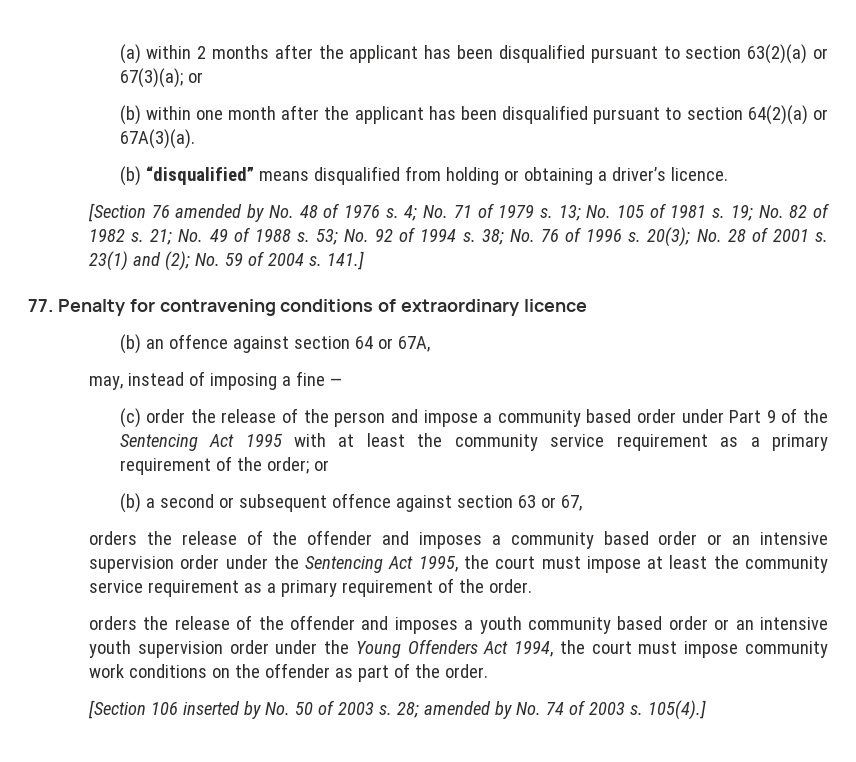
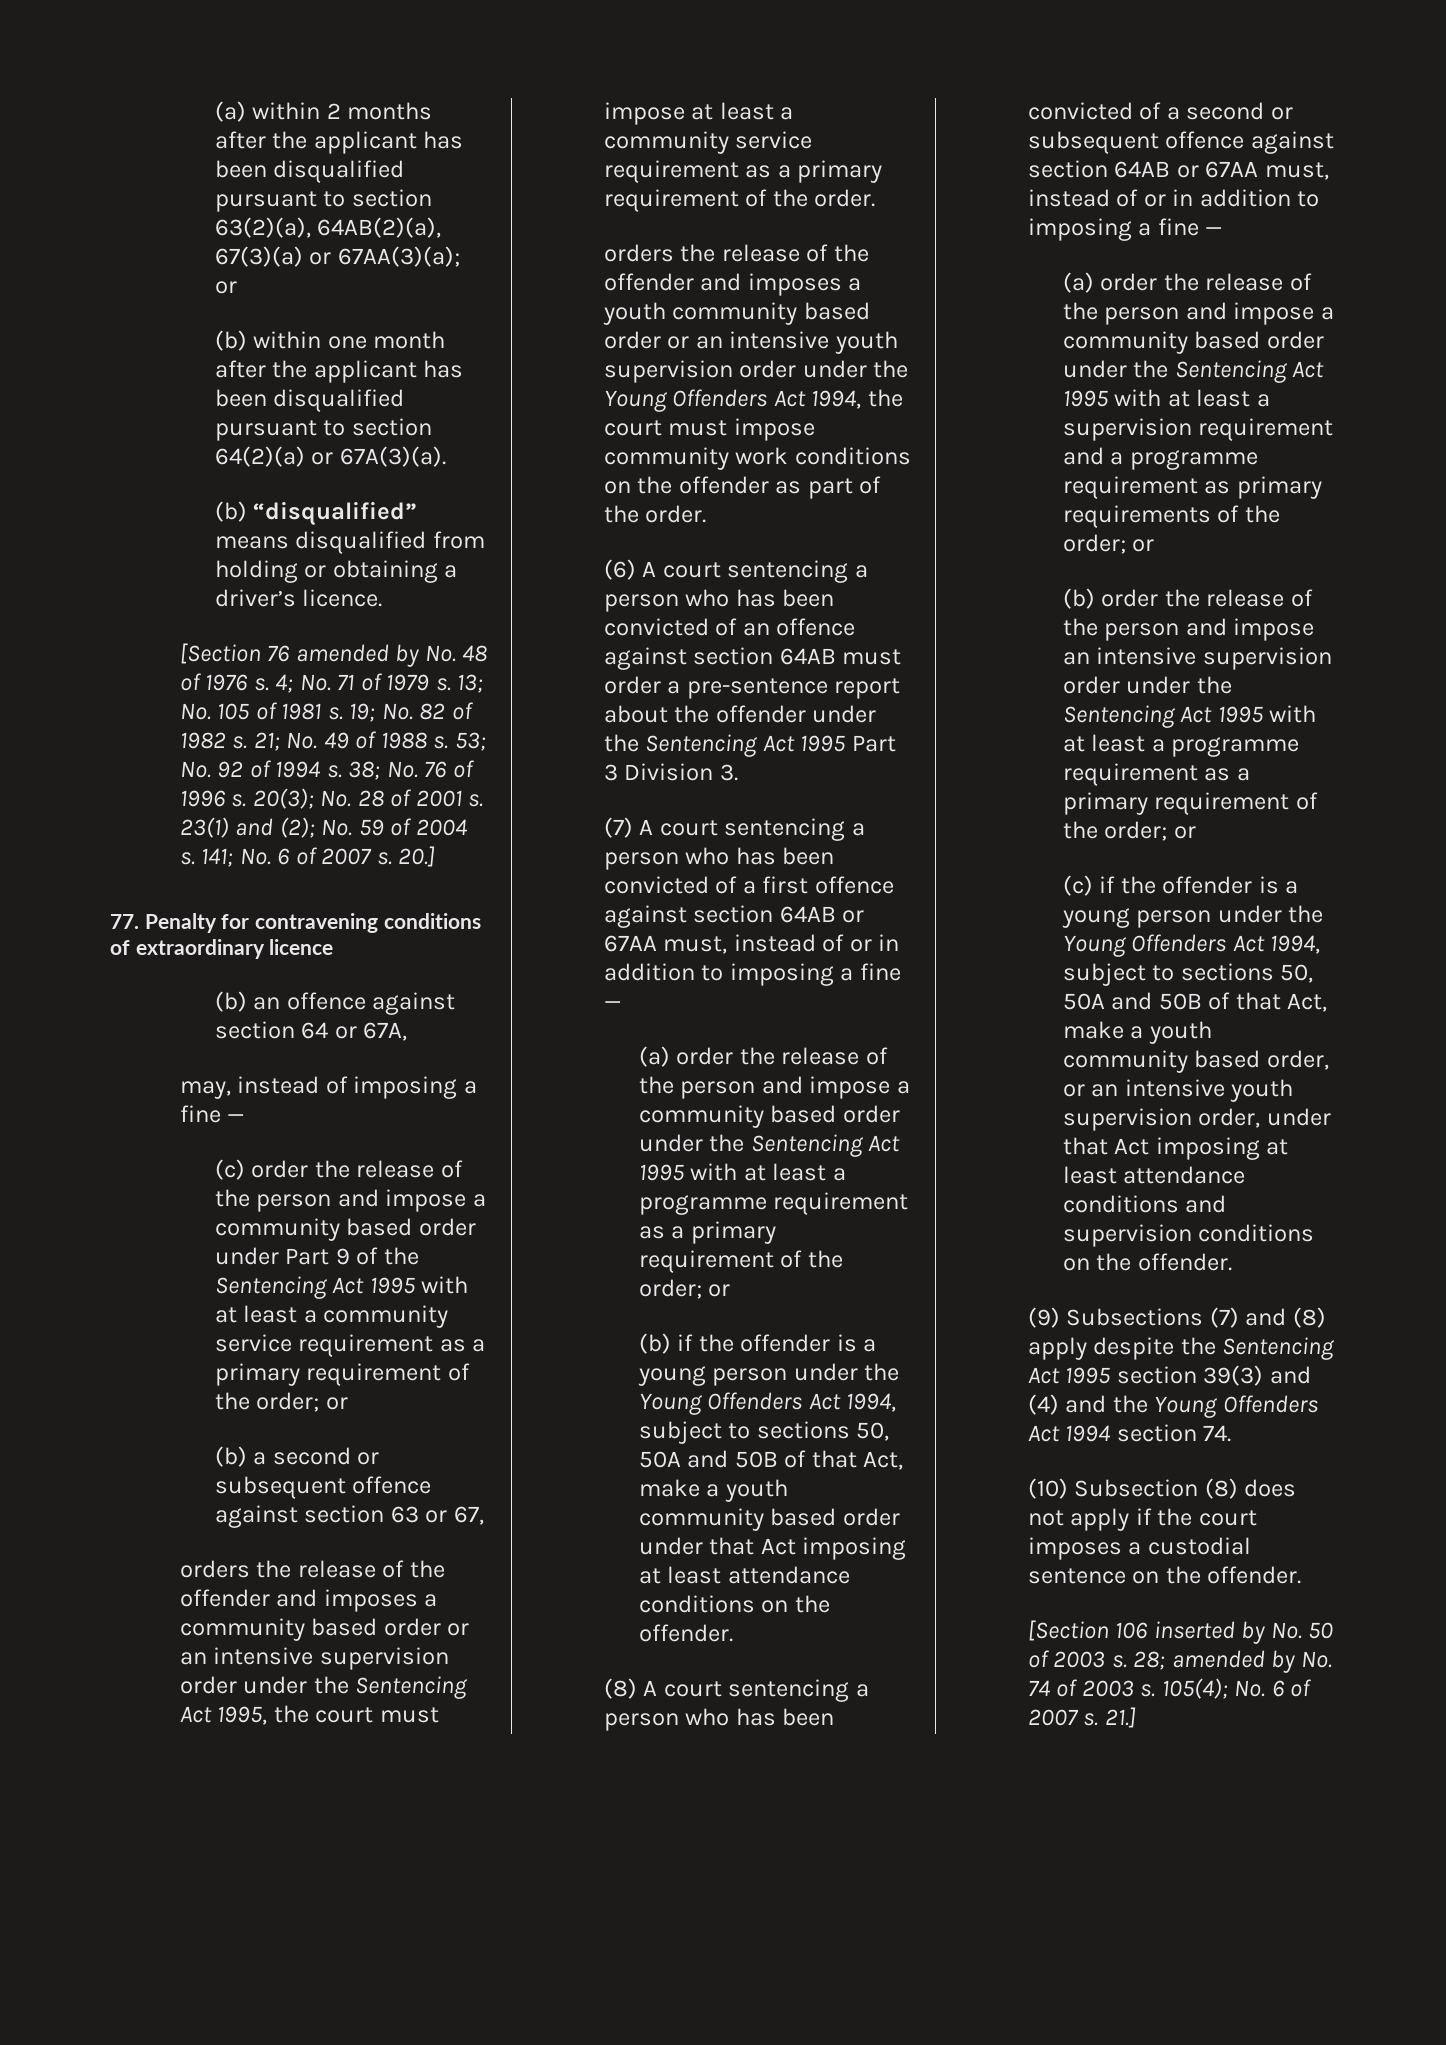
- (a) within 2 months after the applicant has been disqualified pursuant to section 63(2)(a) or 67(3)(a); or
+ (a) within 2 months after the applicant has been disqualified pursuant to section 63(2)(a), 64AB(2)(a), 67(3)(a) or 67AA(3)(a); or
- 141.]
+ 141; No. 6 of 2007 s. 20.]
- (c) order the release of the person and impose a community based order under Part 9 of the Sentencing Act 1995 with at least the community service requirement as a primary requirement of the order; or
+ (c) order the release of the person and impose a community based order under Part 9 of the Sentencing Act 1995 with at least a community service requirement as a primary requirement of the order; or
- orders the release of the offender and imposes a community based order or an intensive supervision order under the Sentencing Act 1995, the court must impose at least the community service requirement as a primary requirement of the order.
+ orders the release of the offender and imposes a community based order or an intensive supervision order under the Sentencing Act 1995, the court must impose at least a community service requirement as a primary requirement of the order.
+ (6) A court sentencing a person who has been convicted of an offence against section 64AB must order a pre-sentence report about the offender under the Sentencing Act 1995 Part 3 Division 3.
+ (7) A court sentencing a person who has been convicted of a first offence against section 64AB or 67AA must, instead of or in addition to imposing a fine —
+ (a) order the release of the person and impose a community based order under the Sentencing Act 1995 with at least a programme requirement as a primary requirement of the order; or
+ (b) if the offender is a young person under the Young Offenders Act 1994, subject to sections 50, 50A and 50B of that Act, make a youth community based order under that Act imposing at least attendance conditions on the offender.
+ (8) A court sentencing a person who has been convicted of a second or subsequent offence against section 64AB or 67AA must, instead of or in addition to imposing a fine —
+ (a) order the release of the person and impose a community based order under the Sentencing Act 1995 with at least a supervision requirement and a programme requirement as primary requirements of the order; or
+ (b) order the release of the person and impose an intensive supervision order under the Sentencing Act 1995 with at least a programme requirement as a primary requirement of the order; or
+ (c) if the offender is a young person under the Young Offenders Act 1994, subject to sections 50, 50A and 50B of that Act, make a youth community based order, or an intensive youth supervision order, under that Act imposing at least attendance conditions and supervision conditions on the offender.
+ (9) Subsections (7) and (8) apply despite the Sentencing Act 1995 section 39(3) and (4) and the Young Offenders Act 1994 section 74.
+ (10) Subsection (8) does not apply if the court imposes a custodial sentence on the offender.
- 105(4).]
+ 105(4); No. 6 of 2007 s. 21.]

